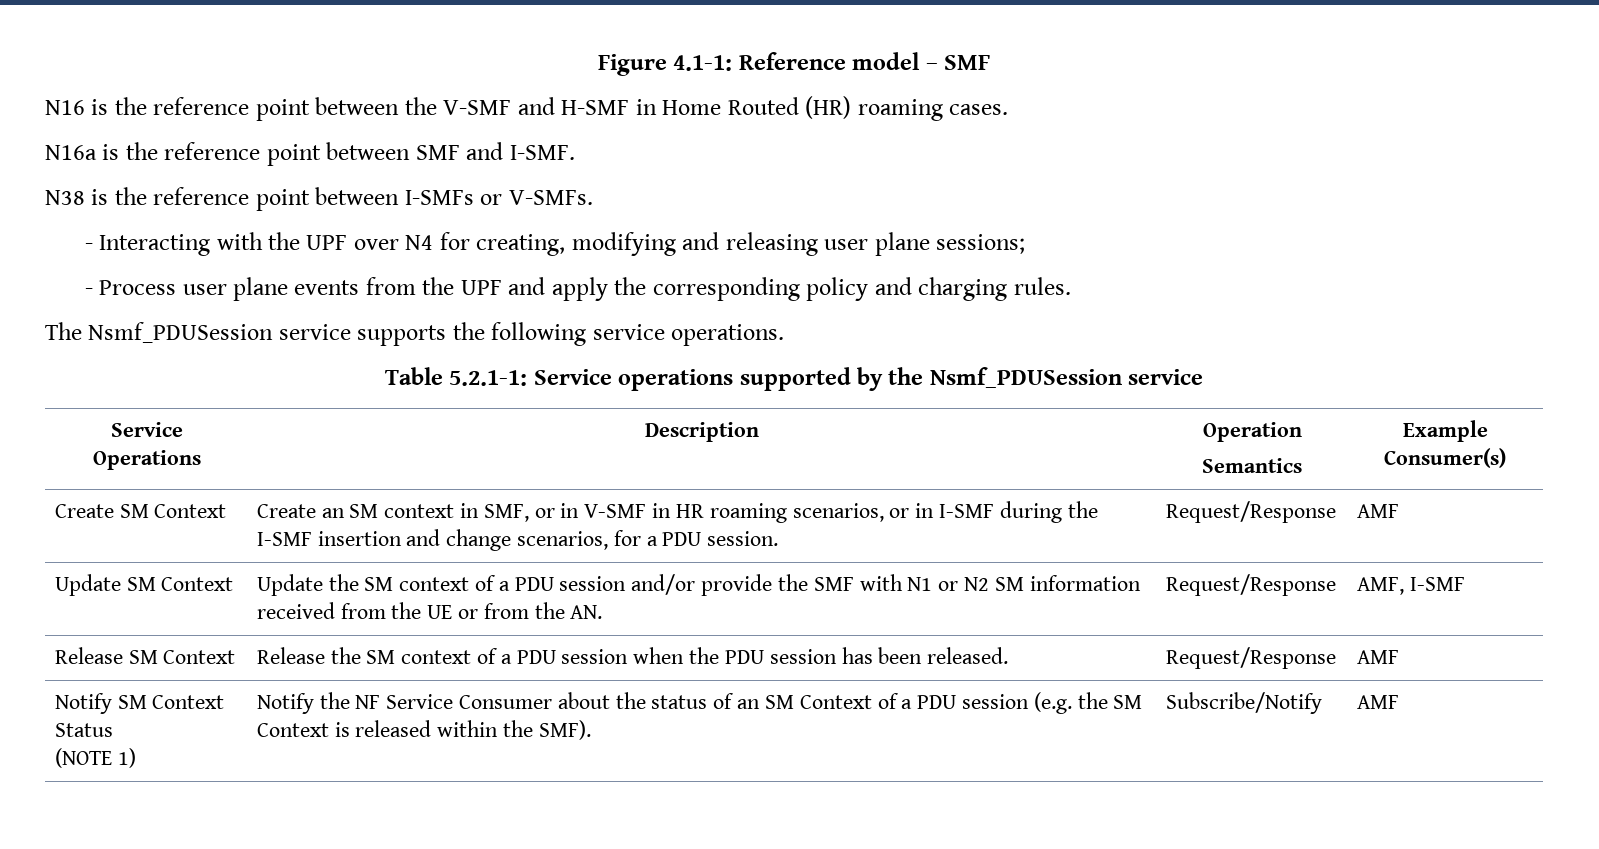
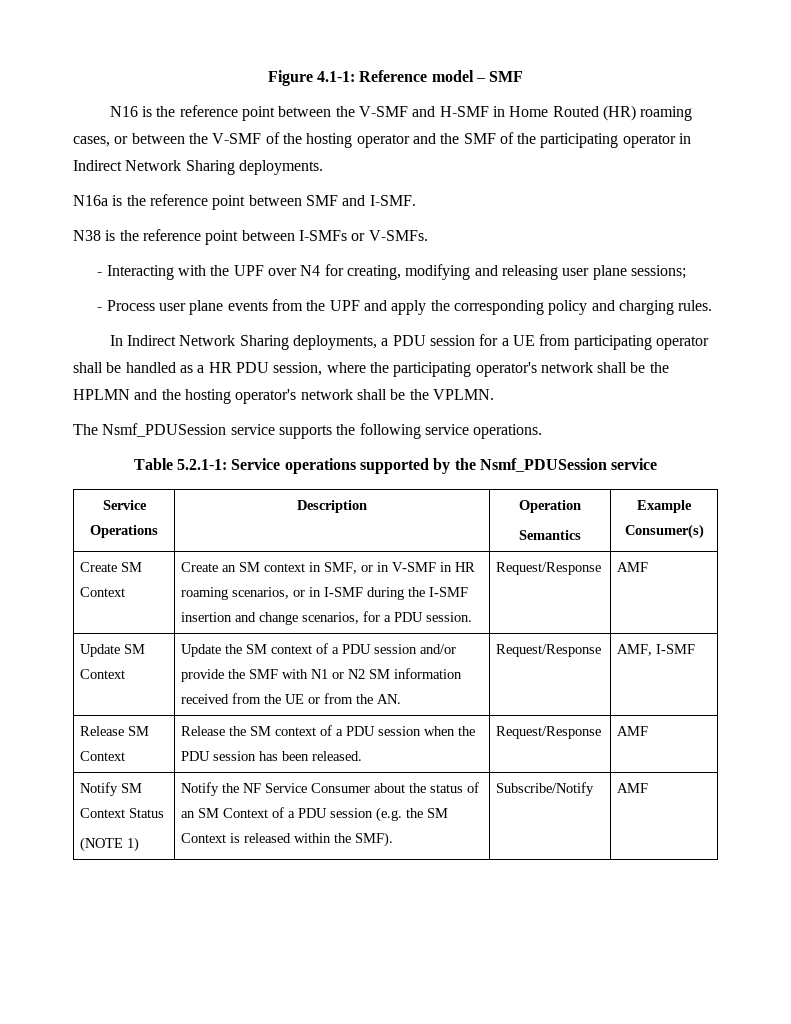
- N16 is the reference point between the V-SMF and H-SMF in Home Routed (HR) roaming cases.
+ N16 is the reference point between the V-SMF and H-SMF in Home Routed (HR) roaming cases, or between the V-SMF of the hosting operator and the SMF of the participating operator in Indirect Network Sharing deployments.
+ In Indirect Network Sharing deployments, a PDU session for a UE from participating operator shall be handled as a HR PDU session, where the participating operator's network shall be the HPLMN and the hosting operator's network shall be the VPLMN.

